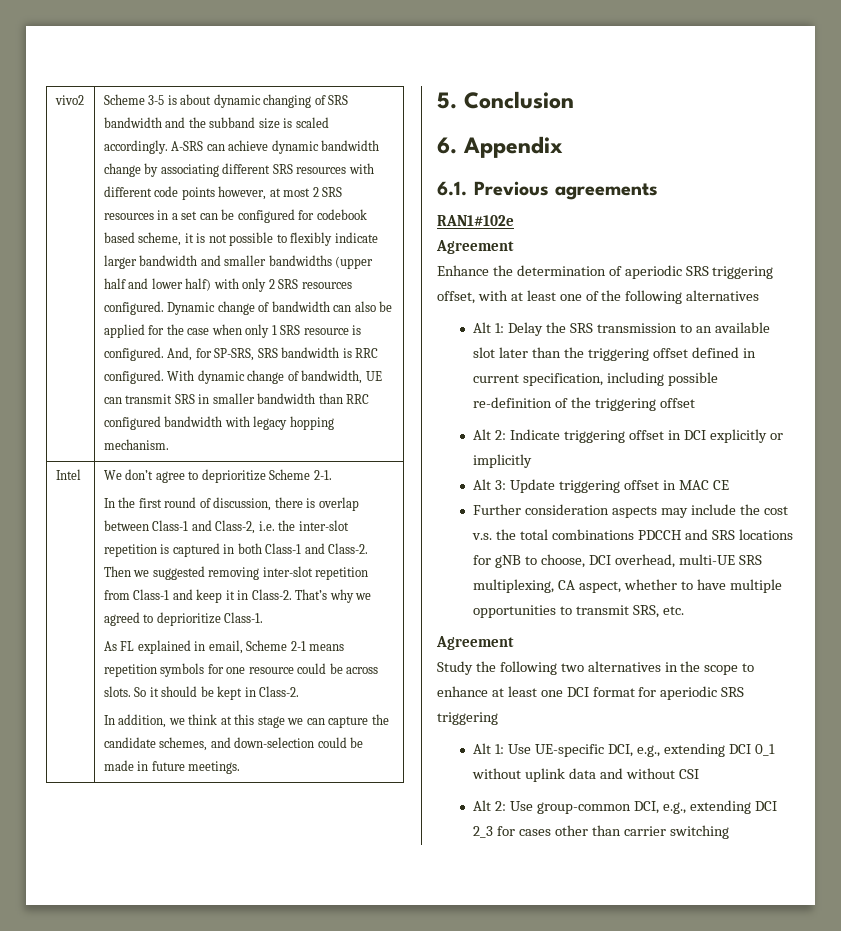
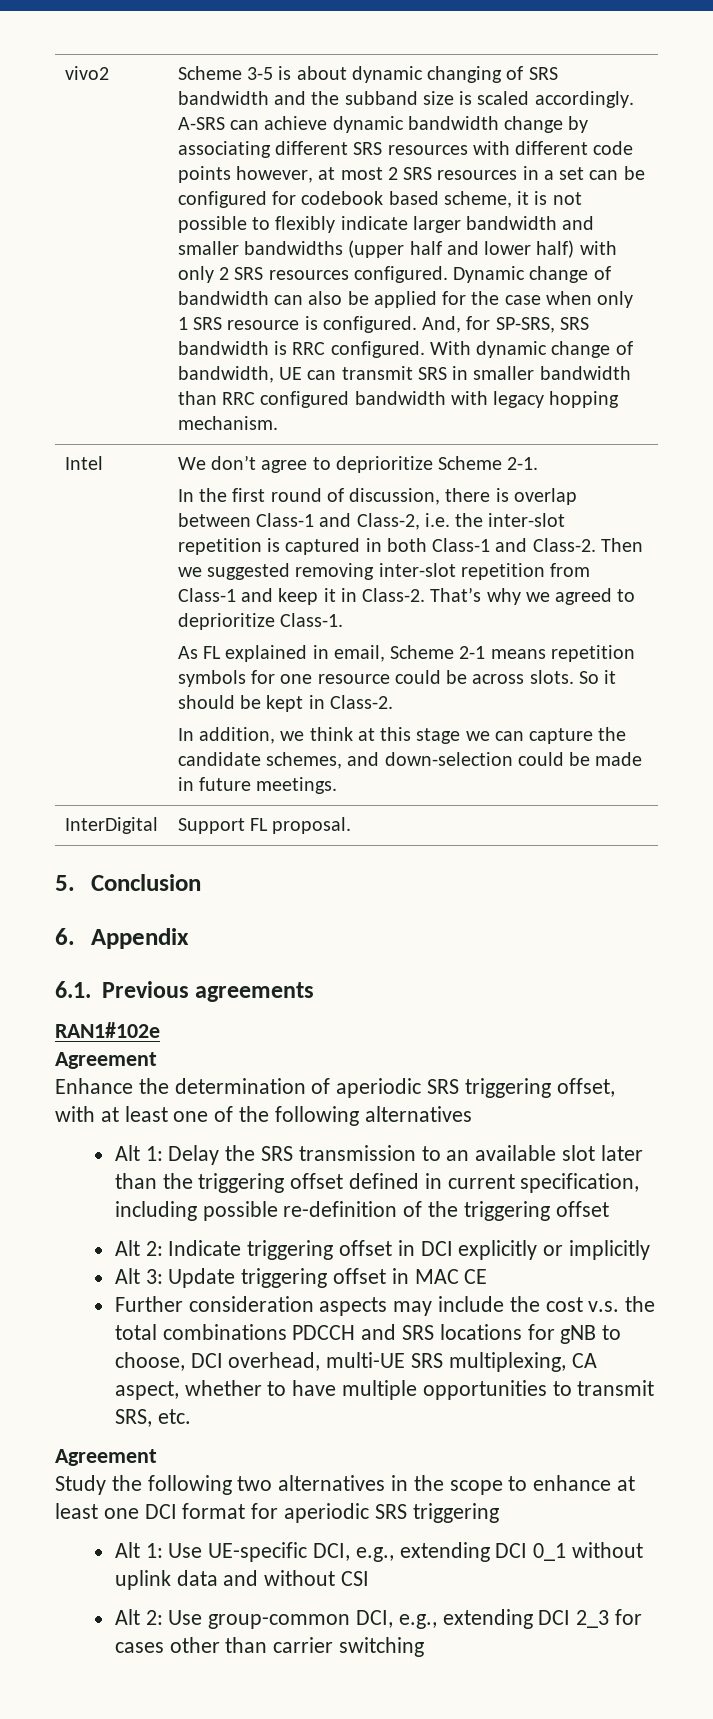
+ InterDigital | Support FL proposal.

